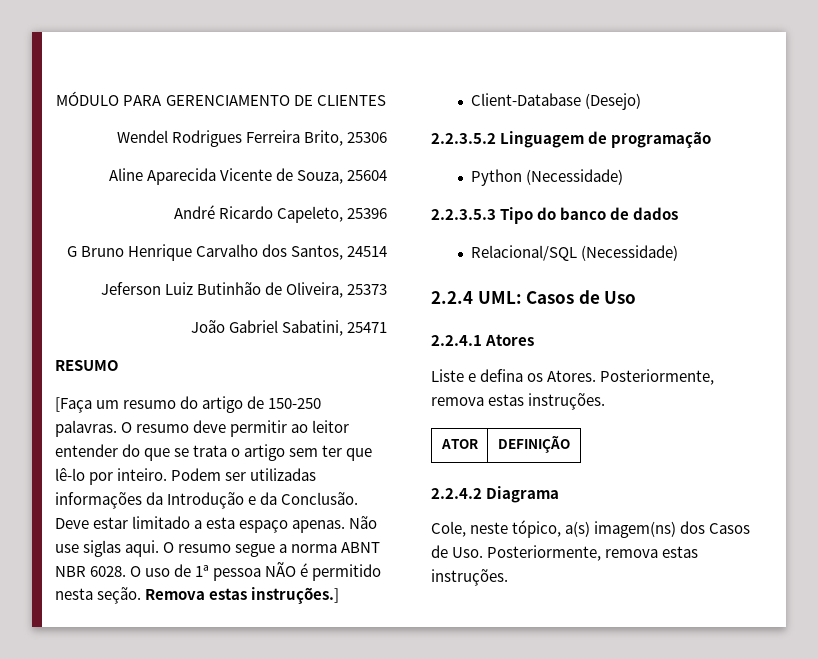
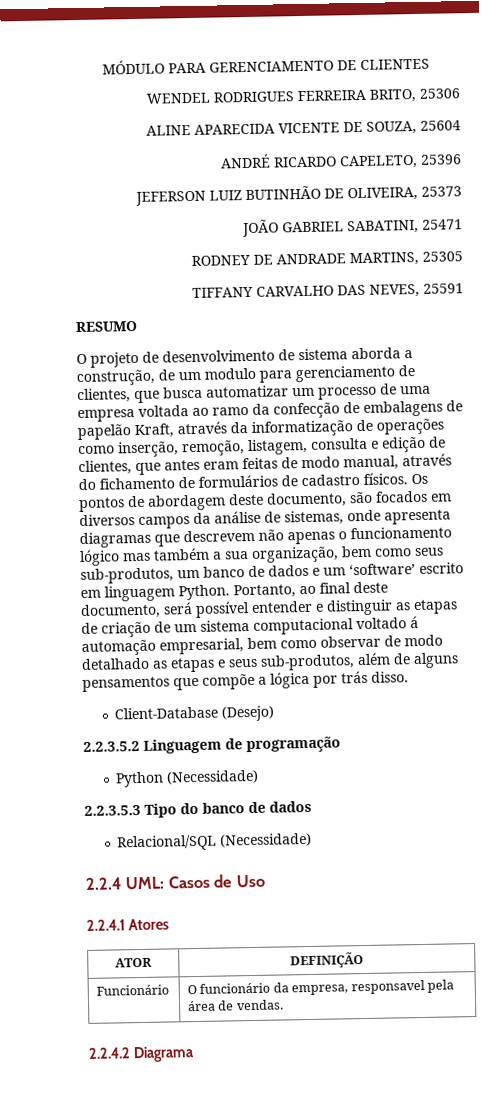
- Wendel Rodrigues Ferreira Brito, 25306
- Aline Aparecida Vicente de Souza, 25604
- André Ricardo Capeleto, 25396
- G Bruno Henrique Carvalho dos Santos, 24514
- Jeferson Luiz Butinhão de Oliveira, 25373
- João Gabriel Sabatini, 25471
+ WENDEL RODRIGUES FERREIRA BRITO, 25306
+ ALINE APARECIDA VICENTE DE SOUZA, 25604
+ ANDRÉ RICARDO CAPELETO, 25396
+ JEFERSON LUIZ BUTINHÃO DE OLIVEIRA, 25373
+ JOÃO GABRIEL SABATINI, 25471
+ RODNEY DE ANDRADE MARTINS, 25305
+ TIFFANY CARVALHO DAS NEVES, 25591
  RESUMO
- [Faça um resumo do artigo de 150-250 palavras. O resumo deve permitir ao leitor entender do que se trata o artigo sem ter que lê-lo por inteiro. Podem ser utilizadas informações da Introdução e da Conclusão. Deve estar limitado a esta espaço apenas. Não use siglas aqui. O resumo segue a norma ABNT NBR 6028. O uso de 1ª pessoa NÃO é permitido nesta seção. Remova estas instruções.]
+ O projeto de desenvolvimento de sistema aborda a construção, de um modulo para gerenciamento de clientes, que busca automatizar um processo de uma empresa voltada ao ramo da confecção de embalagens de papelão Kraft, através da informatização de operações como inserção, remoção, listagem, consulta e edição de clientes, que antes eram feitas de modo manual, através do fichamento de formulários de cadastro físicos. Os pontos de abordagem deste documento, são focados em diversos campos da análise de sistemas, onde apresenta diagramas que descrevem não apenas o funcionamento lógico mas também a sua organização, bem como seus sub-produtos, um banco de dados e um ‘software’ escrito em linguagem Python. Portanto, ao final deste documento, será possível entender e distinguir as etapas de criação de um sistema computacional voltado á automação empresarial, bem como observar de modo detalhado as etapas e seus sub-produtos, além de alguns pensamentos que compõe a lógica por trás disso.
- Liste e defina os Atores. Posteriormente, remova estas instruções.
  ATOR | DEFINIÇÃO
+ Funcionário | O funcionário da empresa, responsavel pela área de vendas.
  2.2.4.2 Diagrama
- Cole, neste tópico, a(s) imagem(ns) dos Casos de Uso. Posteriormente, remova estas instruções.

